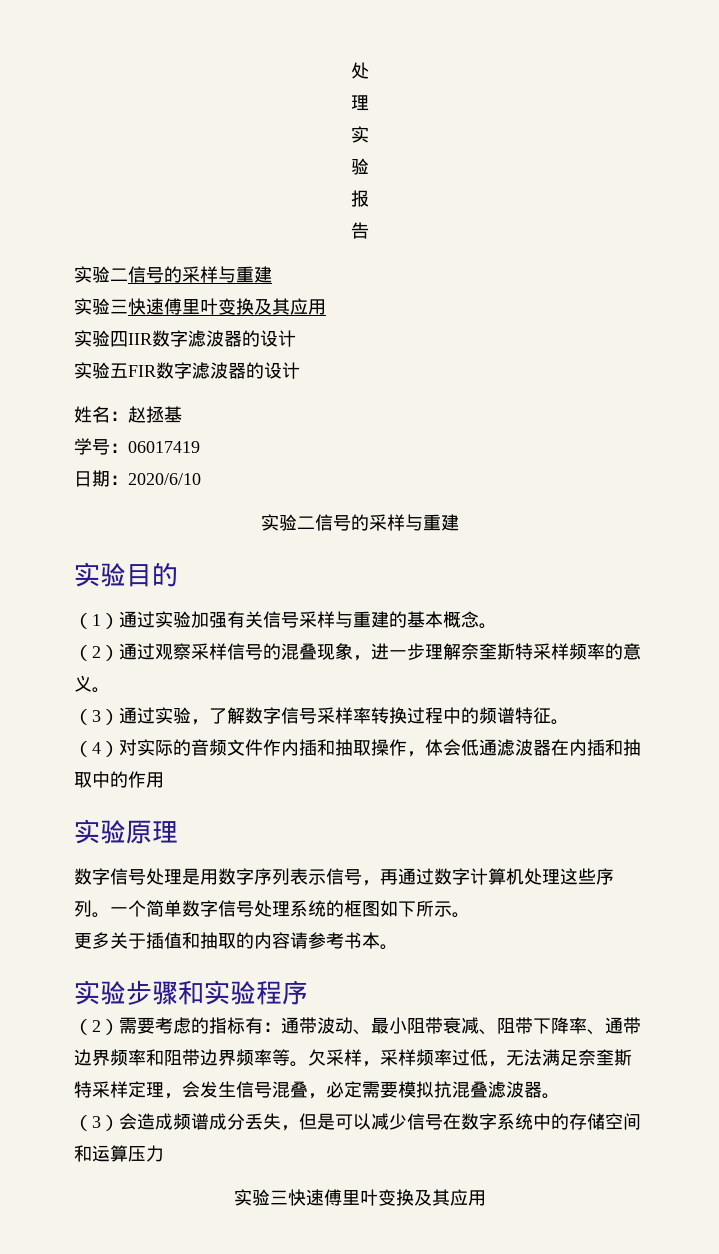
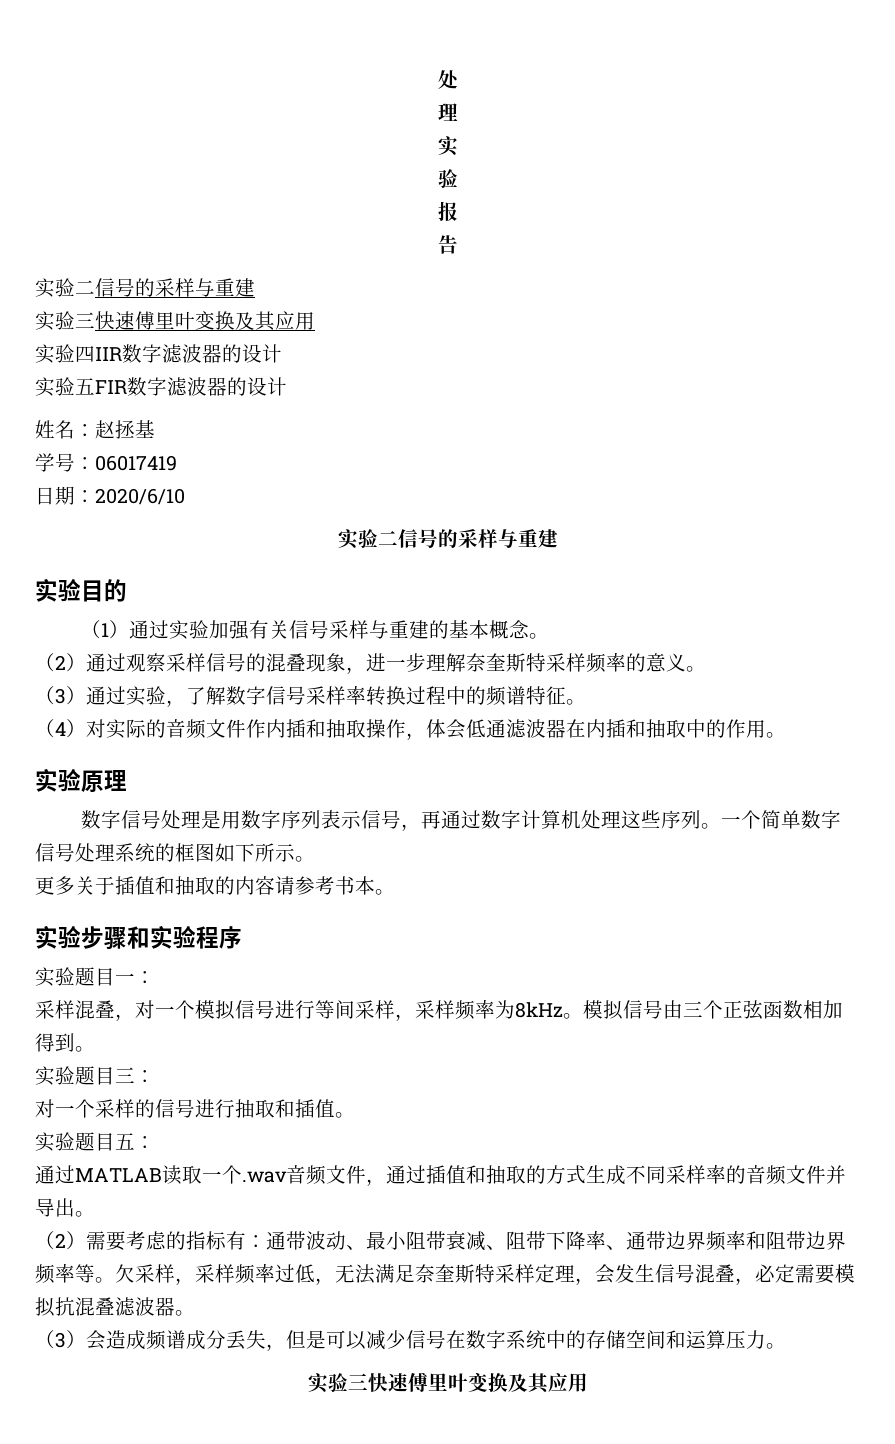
- （4）对实际的音频文件作内插和抽取操作，体会低通滤波器在内插和抽取中的作用
+ （4）对实际的音频文件作内插和抽取操作，体会低通滤波器在内插和抽取中的作用。
+ 实验题目一：
+ 采样混叠，对一个模拟信号进行等间采样，采样频率为8kHz。模拟信号由三个正弦函数相加得到。
+ 实验题目三：
+ 对一个采样的信号进行抽取和插值。
+ 实验题目五：
+ 通过MATLAB读取一个.wav音频文件，通过插值和抽取的方式生成不同采样率的音频文件并导出。
- （3）会造成频谱成分丢失，但是可以减少信号在数字系统中的存储空间和运算压力
+ （3）会造成频谱成分丢失，但是可以减少信号在数字系统中的存储空间和运算压力。

